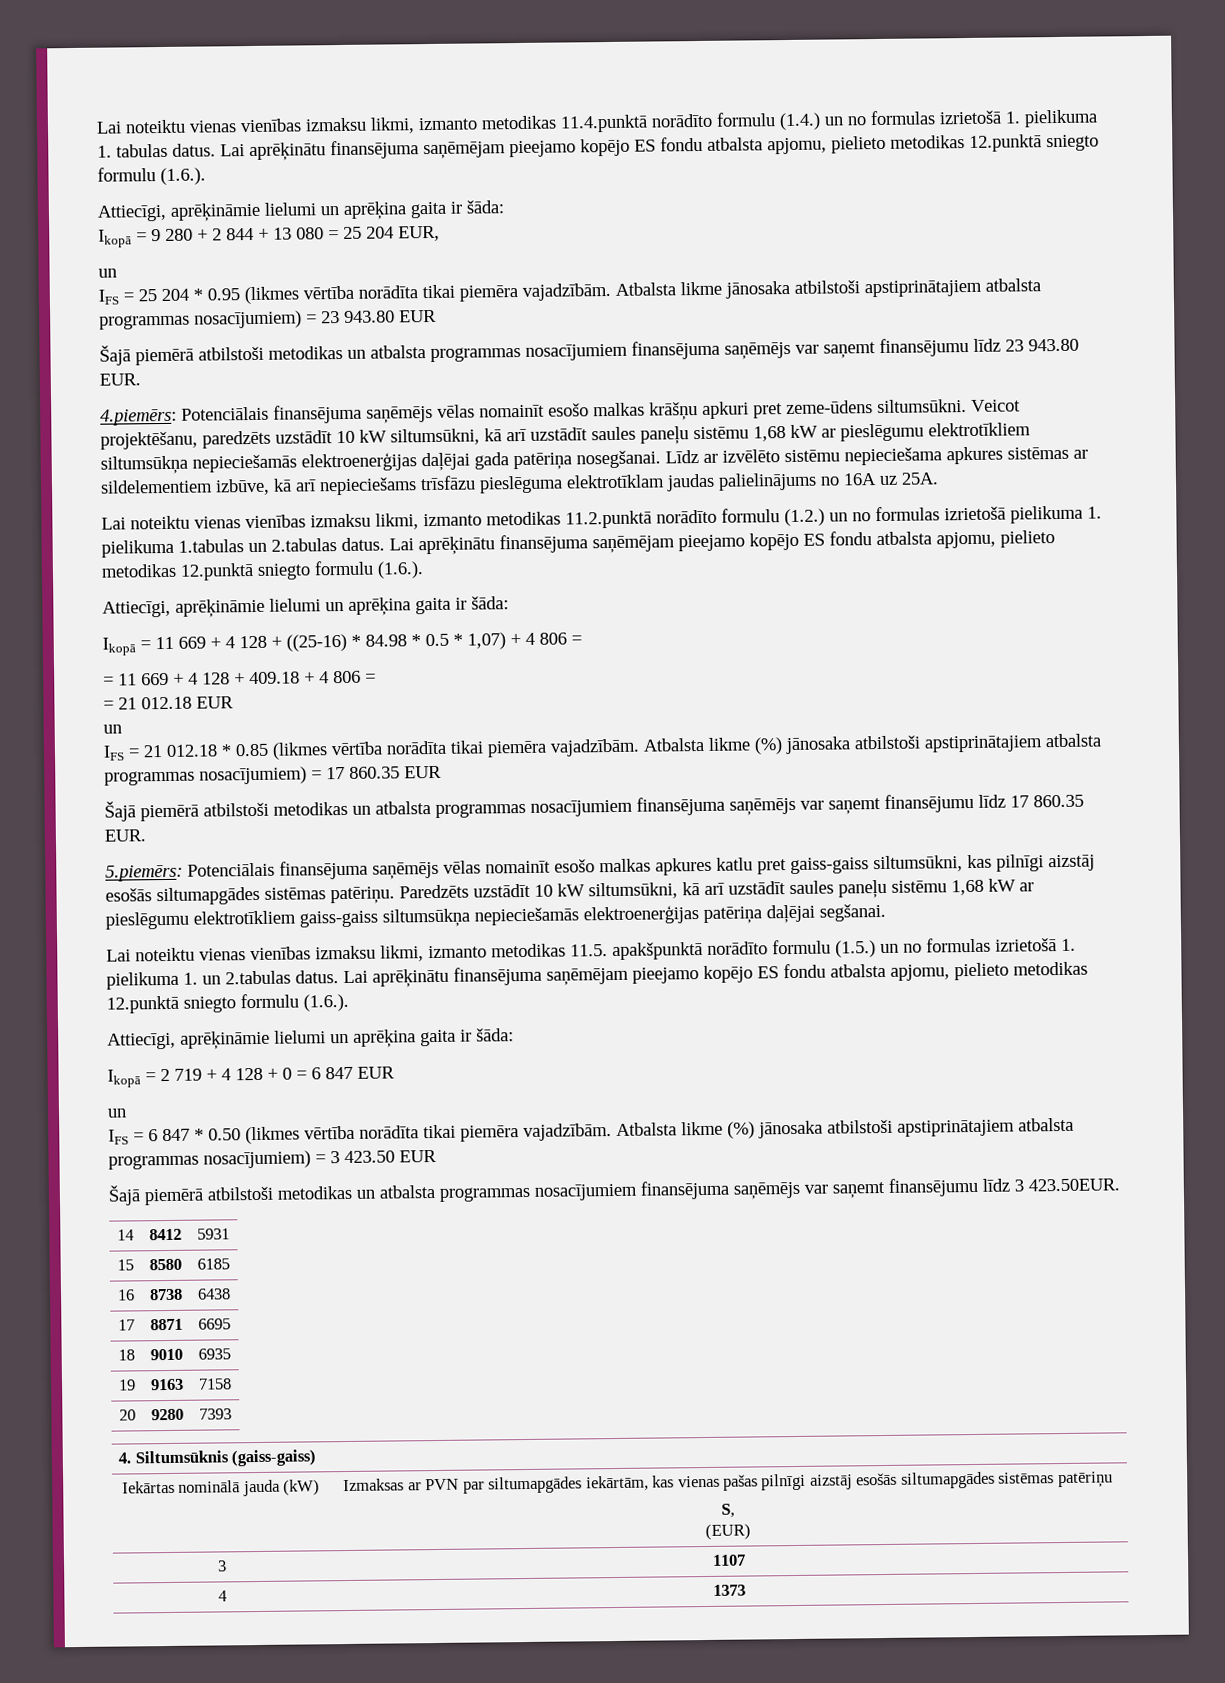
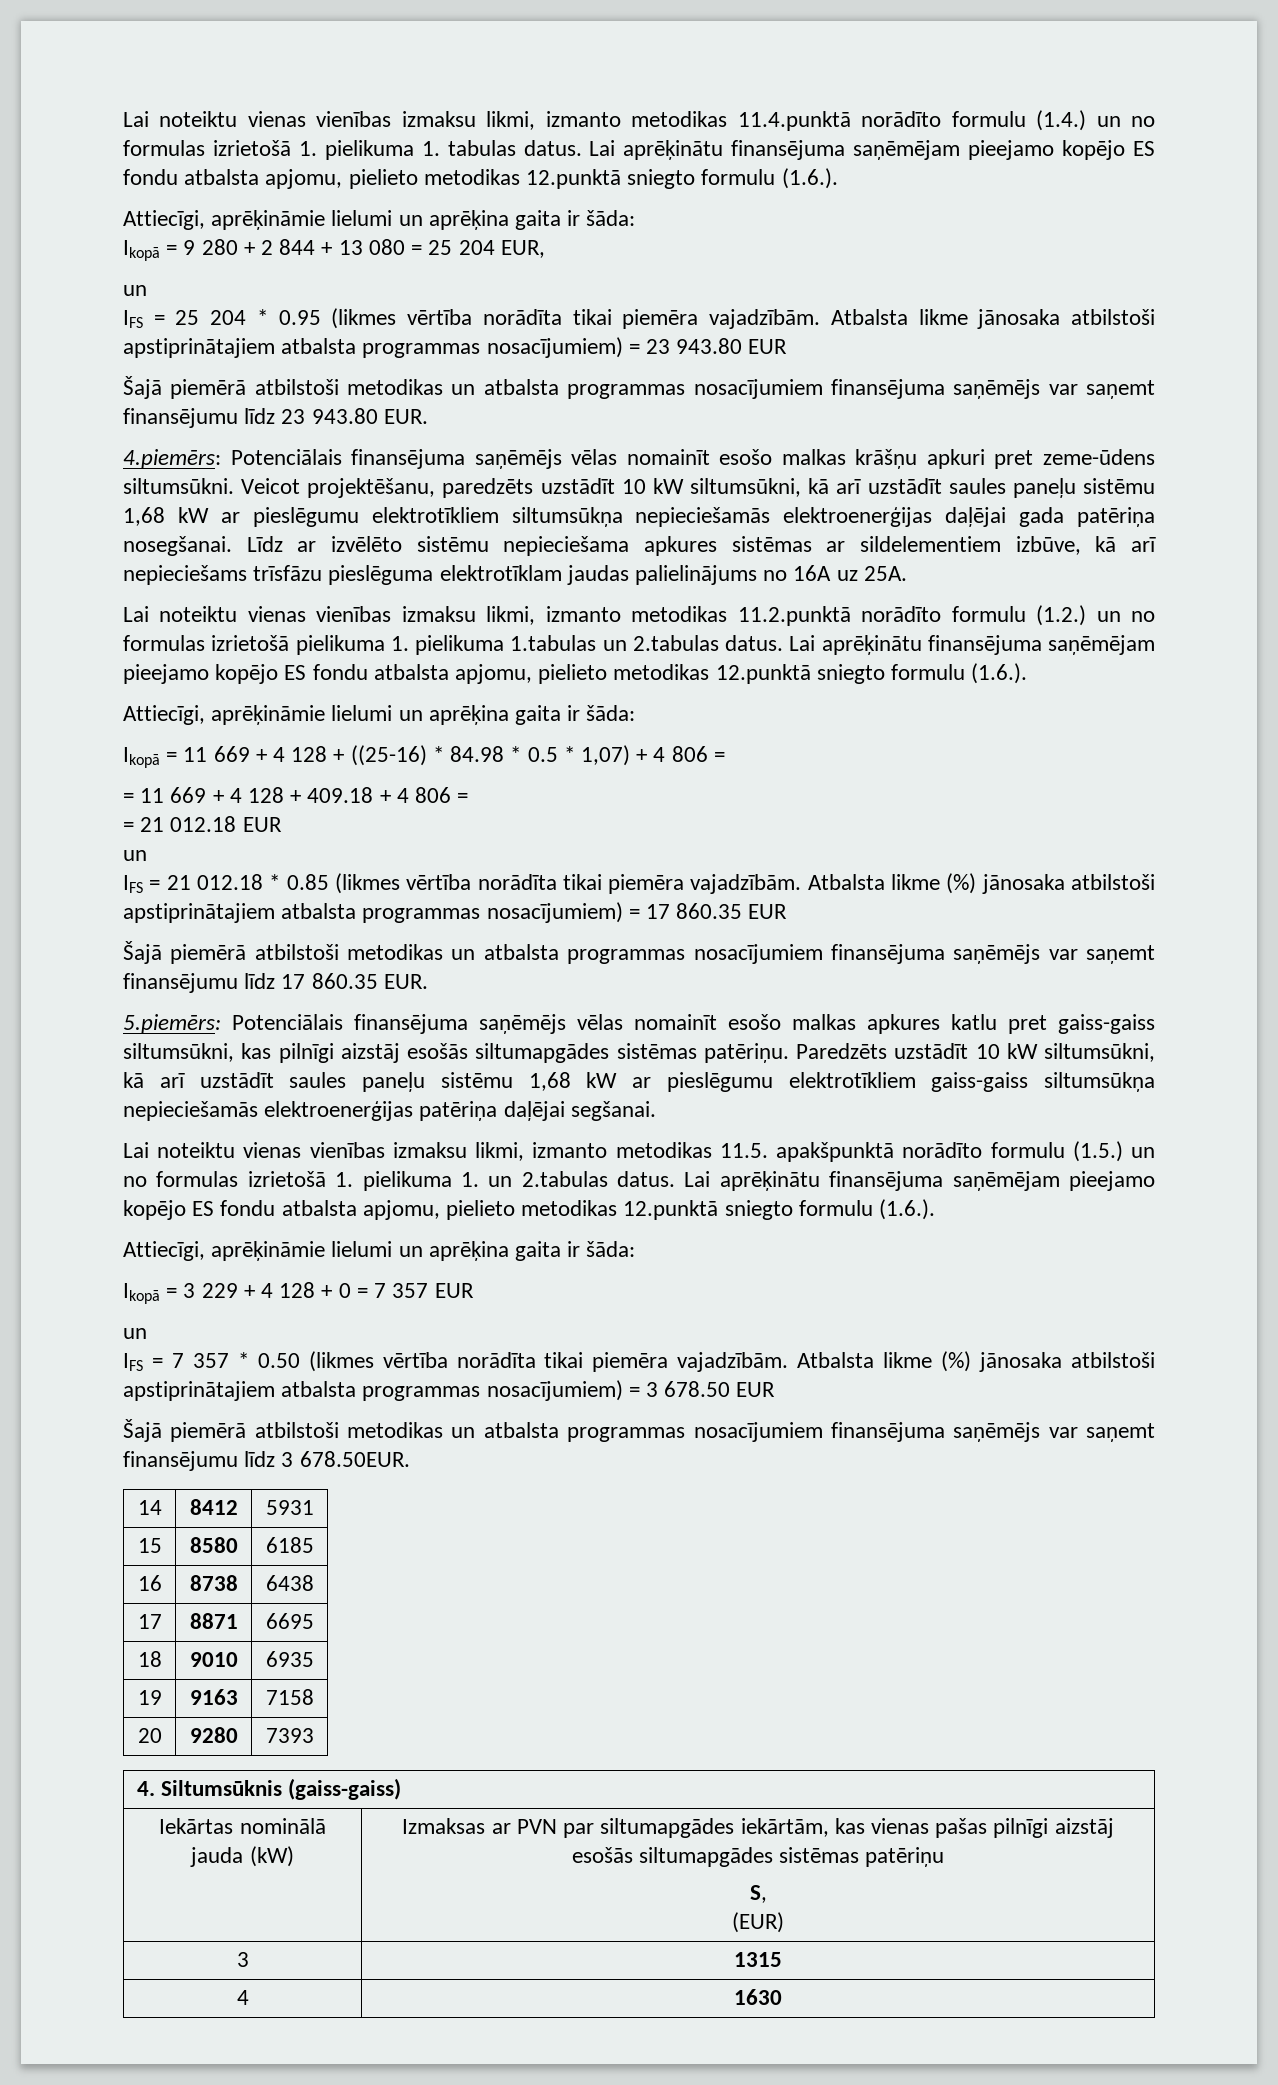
- Ikopā = 2 719 + 4 128 + 0 = 6 847 EUR
+ Ikopā = 3 229 + 4 128 + 0 = 7 357 EUR
  un
- IFS = 6 847 * 0.50 (likmes vērtība norādīta tikai piemēra vajadzībām.
+ IFS = 7 357 * 0.50 (likmes vērtība norādīta tikai piemēra vajadzībām.
- Atbalsta likme (%) jānosaka atbilstoši apstiprinātajiem atbalsta programmas nosacījumiem) = 3 423.50 EUR
+ Atbalsta likme (%) jānosaka atbilstoši apstiprinātajiem atbalsta programmas nosacījumiem) = 3 678.50 EUR
- Šajā piemērā atbilstoši metodikas un atbalsta programmas nosacījumiem finansējuma saņēmējs var saņemt finansējumu līdz 3 423.50EUR.
+ Šajā piemērā atbilstoši metodikas un atbalsta programmas nosacījumiem finansējuma saņēmējs var saņemt finansējumu līdz 3 678.50EUR.
- 3 | 1107
+ 3 | 1315
- 4 | 1373
+ 4 | 1630

